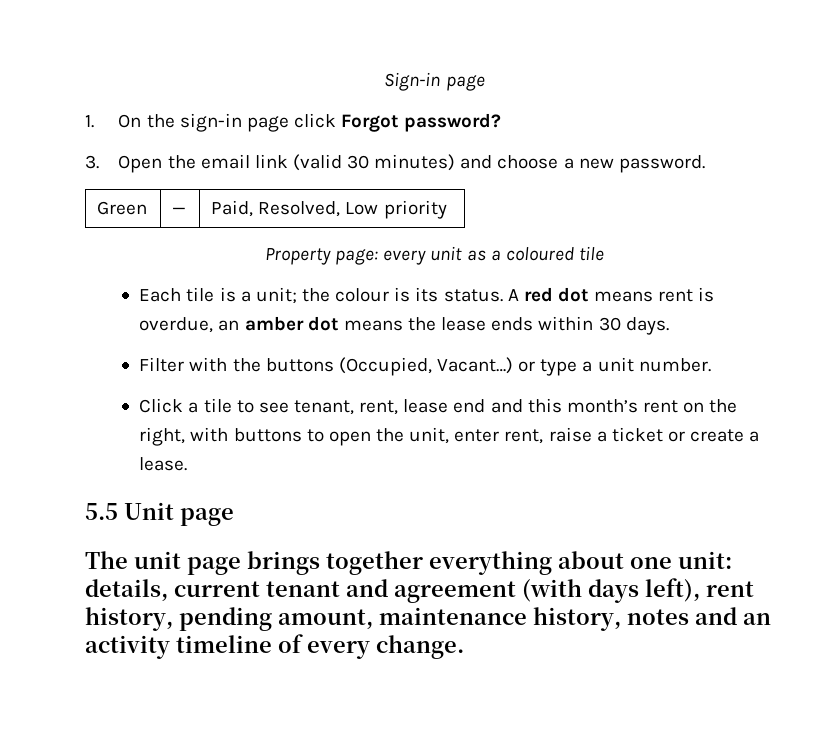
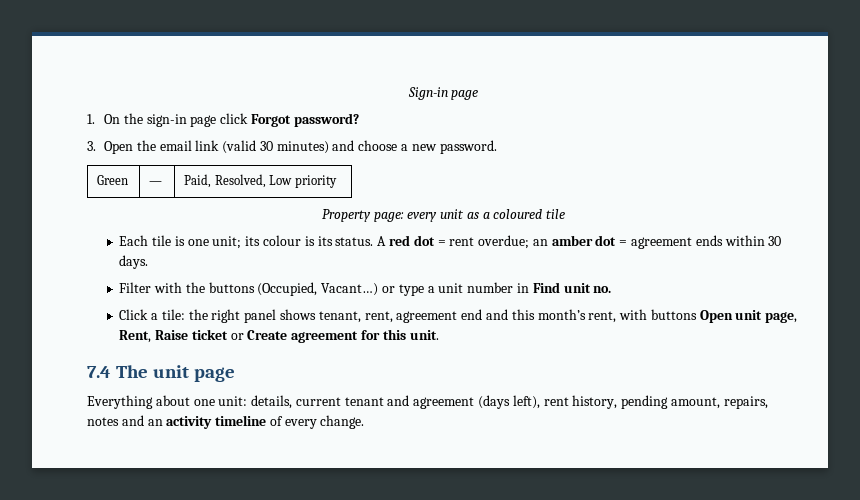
- Each tile is a unit; the colour is its status.
+ Each tile is one unit; its colour is its status.
- A red dot means rent is overdue, an amber dot means the lease ends within 30 days.
+ A red dot = rent overdue; an amber dot = agreement ends within 30 days.
- Filter with the buttons (Occupied, Vacant…) or type a unit number.
- Click a tile to see tenant, rent, lease end and this month’s rent on the right, with buttons to open the unit, enter rent, raise a ticket or create a lease.
- 5.5 Unit page
- The unit page brings together everything about one unit: details, current tenant and agreement (with days left), rent history, pending amount, maintenance history, notes and an activity timeline of every change.
+ Filter with the buttons (Occupied, Vacant…) or type a unit number in Find unit no.
+ Click a tile: the right panel shows tenant, rent, agreement end and this month’s rent, with buttons Open unit page, Rent, Raise ticket or Create agreement for this unit.
+ 7.4 The unit page
+ Everything about one unit: details, current tenant and agreement (days left), rent history, pending amount, repairs, notes and an activity timeline of every change.

